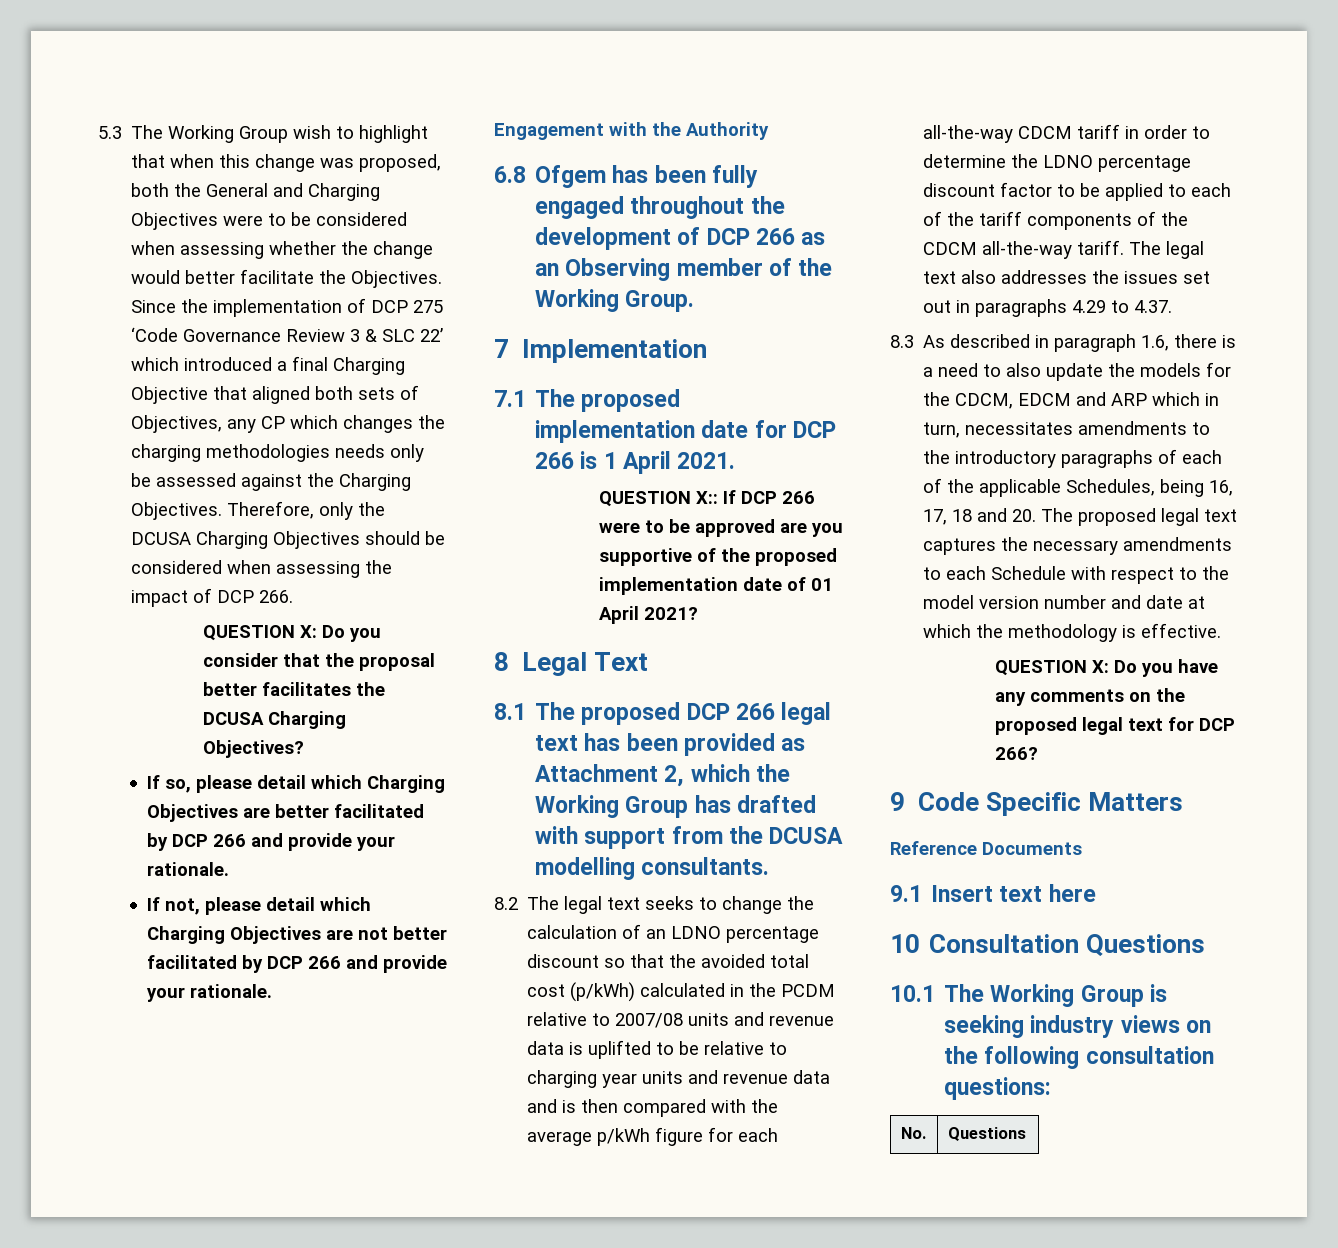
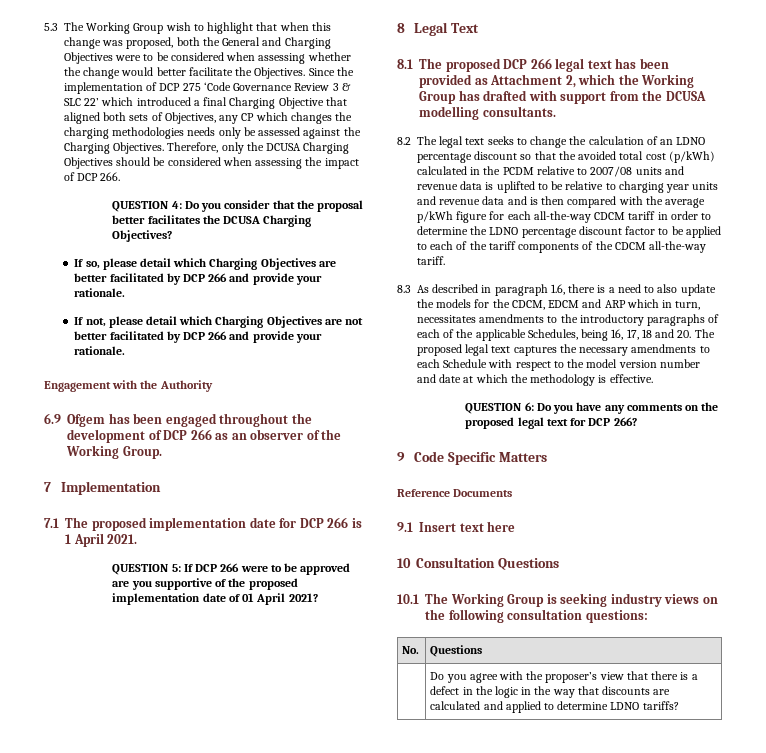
- QUESTION X: Do you consider that the proposal better facilitates the DCUSA Charging Objectives?
+ QUESTION 4: Do you consider that the proposal better facilitates the DCUSA Charging Objectives?
- 6.8 Ofgem has been fully engaged throughout the development of DCP 266 as an Observing member of the Working Group.
+ 6.9 Ofgem has been engaged throughout the development of DCP 266 as an observer of the Working Group.
- QUESTION X:: If DCP 266 were to be approved are you supportive of the proposed implementation date of 01 April 2021?
+ QUESTION 5: If DCP 266 were to be approved are you supportive of the proposed implementation date of 01 April 2021?
- The legal text also addresses the issues set out in paragraphs 4.29 to 4.37.
- QUESTION X: Do you have any comments on the proposed legal text for DCP 266?
+ QUESTION 6: Do you have any comments on the proposed legal text for DCP 266?
+ | Do you agree with the proposer’s view that there is a defect in the logic in the way that discounts are calculated and applied to determine LDNO tariffs?

